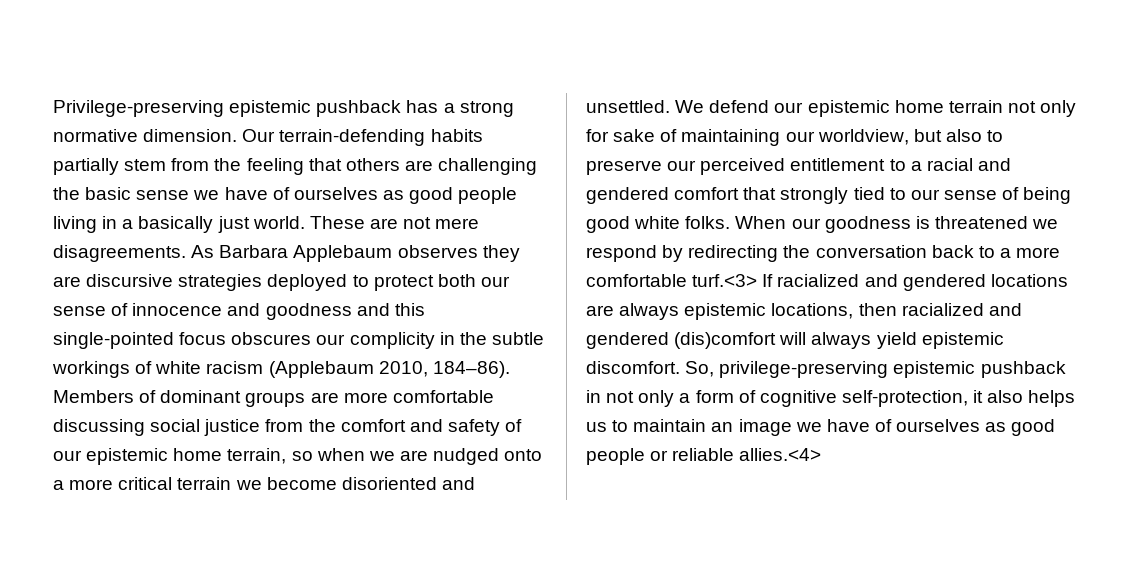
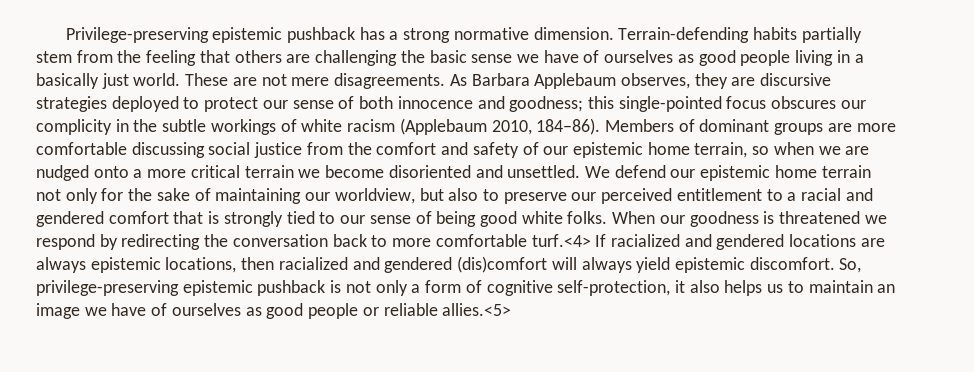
- Our terrain-defending habits partially stem from the feeling that others are challenging the basic sense we have of ourselves as good people living in a basically just world.
+ Terrain-defending habits partially stem from the feeling that others are challenging the basic sense we have of ourselves as good people living in a basically just world.
- As Barbara Applebaum observes they are discursive strategies deployed to protect both our sense of innocence and goodness and this single-pointed focus obscures our complicity in the subtle workings of white racism (Applebaum 2010, 184–86).
+ As Barbara Applebaum observes, they are discursive strategies deployed to protect our sense of both innocence and goodness; this single-pointed focus obscures our complicity in the subtle workings of white racism (Applebaum 2010, 184–86).
- We defend our epistemic home terrain not only for sake of maintaining our worldview, but also to preserve our perceived entitlement to a racial and gendered comfort that strongly tied to our sense of being good white folks.
+ We defend our epistemic home terrain not only for the sake of maintaining our worldview, but also to preserve our perceived entitlement to a racial and gendered comfort that is strongly tied to our sense of being good white folks.
- When our goodness is threatened we respond by redirecting the conversation back to a more comfortable turf.<3> If racialized and gendered locations are always epistemic locations, then racialized and gendered (dis)comfort will always yield epistemic discomfort.
+ When our goodness is threatened we respond by redirecting the conversation back to more comfortable turf.<4> If racialized and gendered locations are always epistemic locations, then racialized and gendered (dis)comfort will always yield epistemic discomfort.
- So, privilege-preserving epistemic pushback in not only a form of cognitive self-protection, it also helps us to maintain an image we have of ourselves as good people or reliable allies.<4>
+ So, privilege-preserving epistemic pushback is not only a form of cognitive self-protection, it also helps us to maintain an image we have of ourselves as good people or reliable allies.<5>

